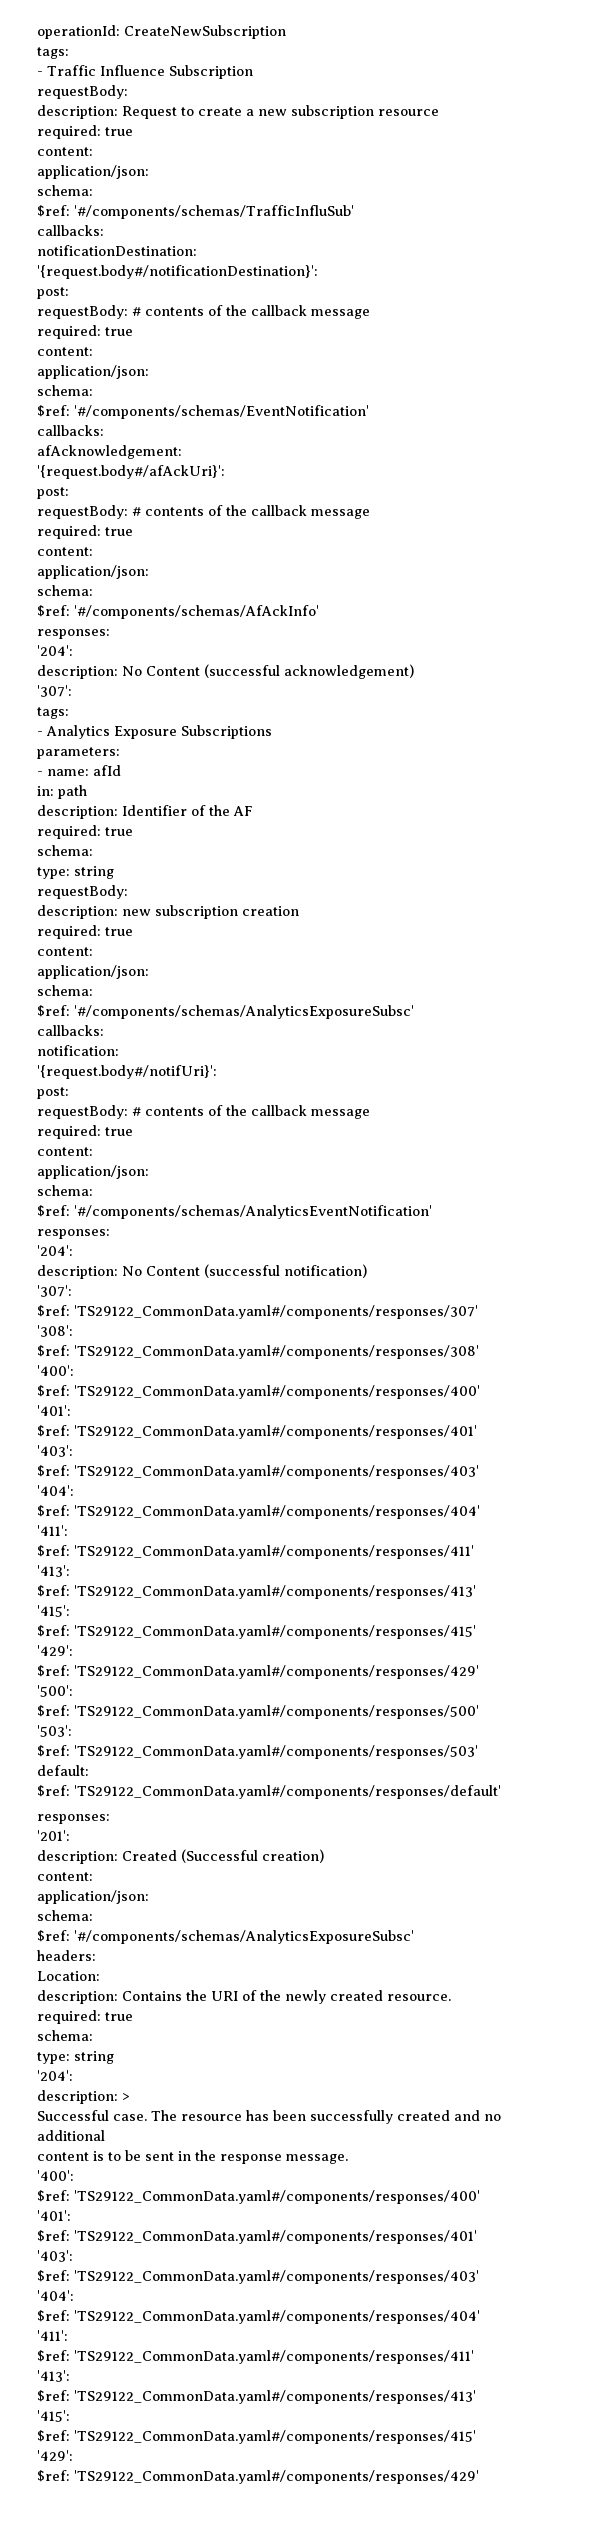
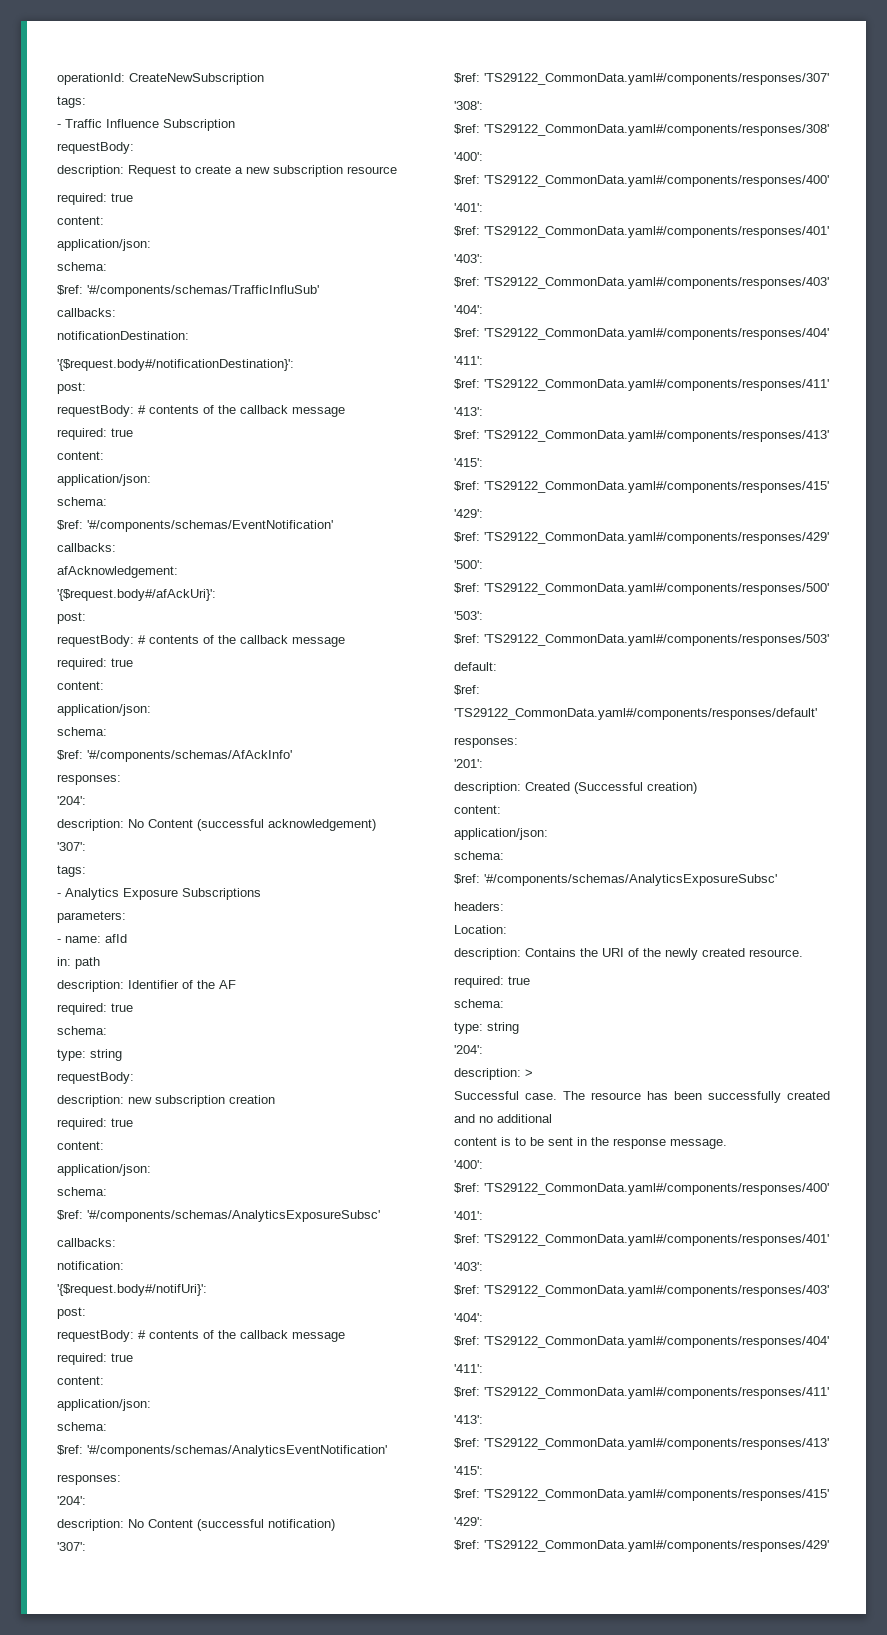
- '{request.body#/notificationDestination}':
+ '{$request.body#/notificationDestination}':
- '{request.body#/afAckUri}':
+ '{$request.body#/afAckUri}':
- '{request.body#/notifUri}':
+ '{$request.body#/notifUri}':

